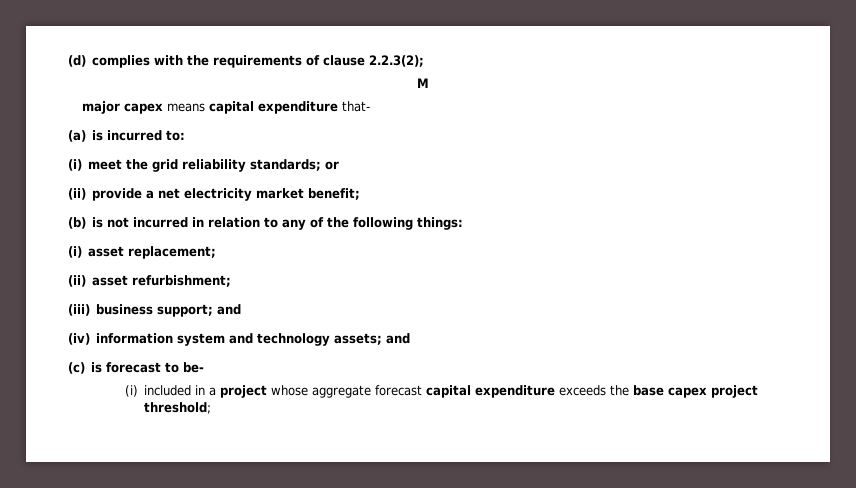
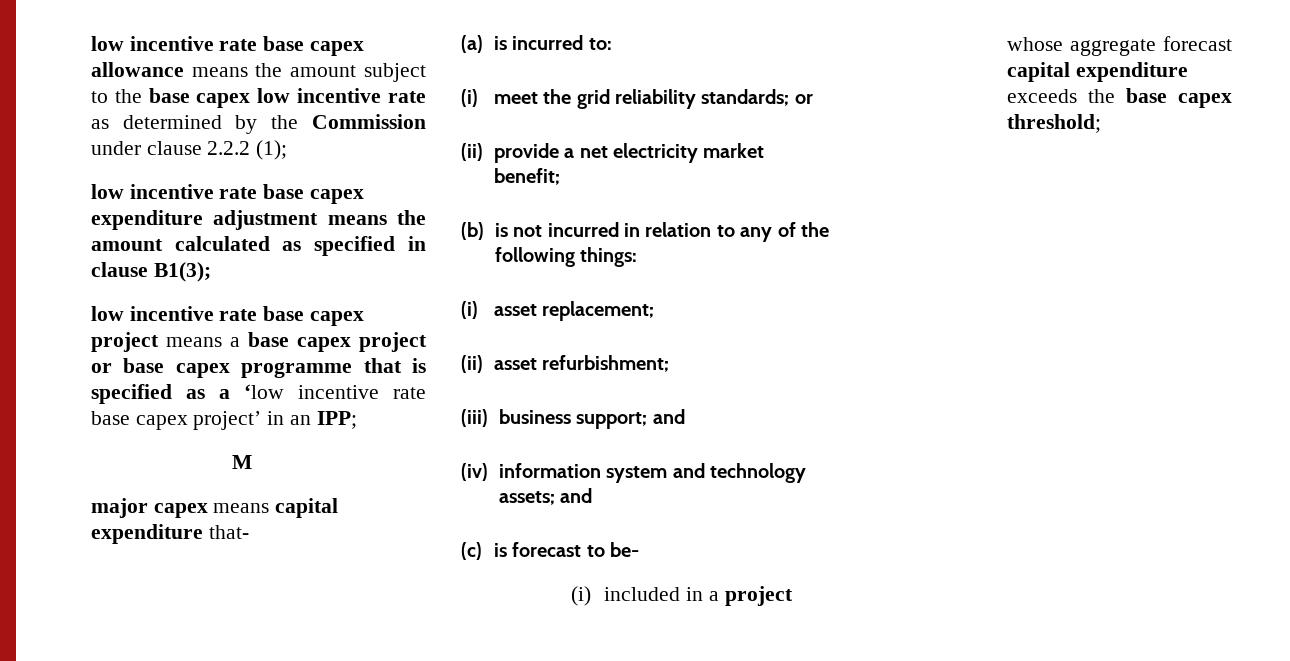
- (d) complies with the requirements of clause 2.2.3(2);
+ low incentive rate base capex allowance means the amount subject to the base capex low incentive rate as determined by the Commission under clause 2.2.2 (1);
+ low incentive rate base capex expenditure adjustment means the amount calculated as specified in clause B1(3);
+ low incentive rate base capex project means a base capex project or base capex programme that is specified as a ‘low incentive rate base capex project’ in an IPP;
- (i) included in a project whose aggregate forecast capital expenditure exceeds the base capex project threshold;
+ (i) included in a project whose aggregate forecast capital expenditure exceeds the base capex threshold;

